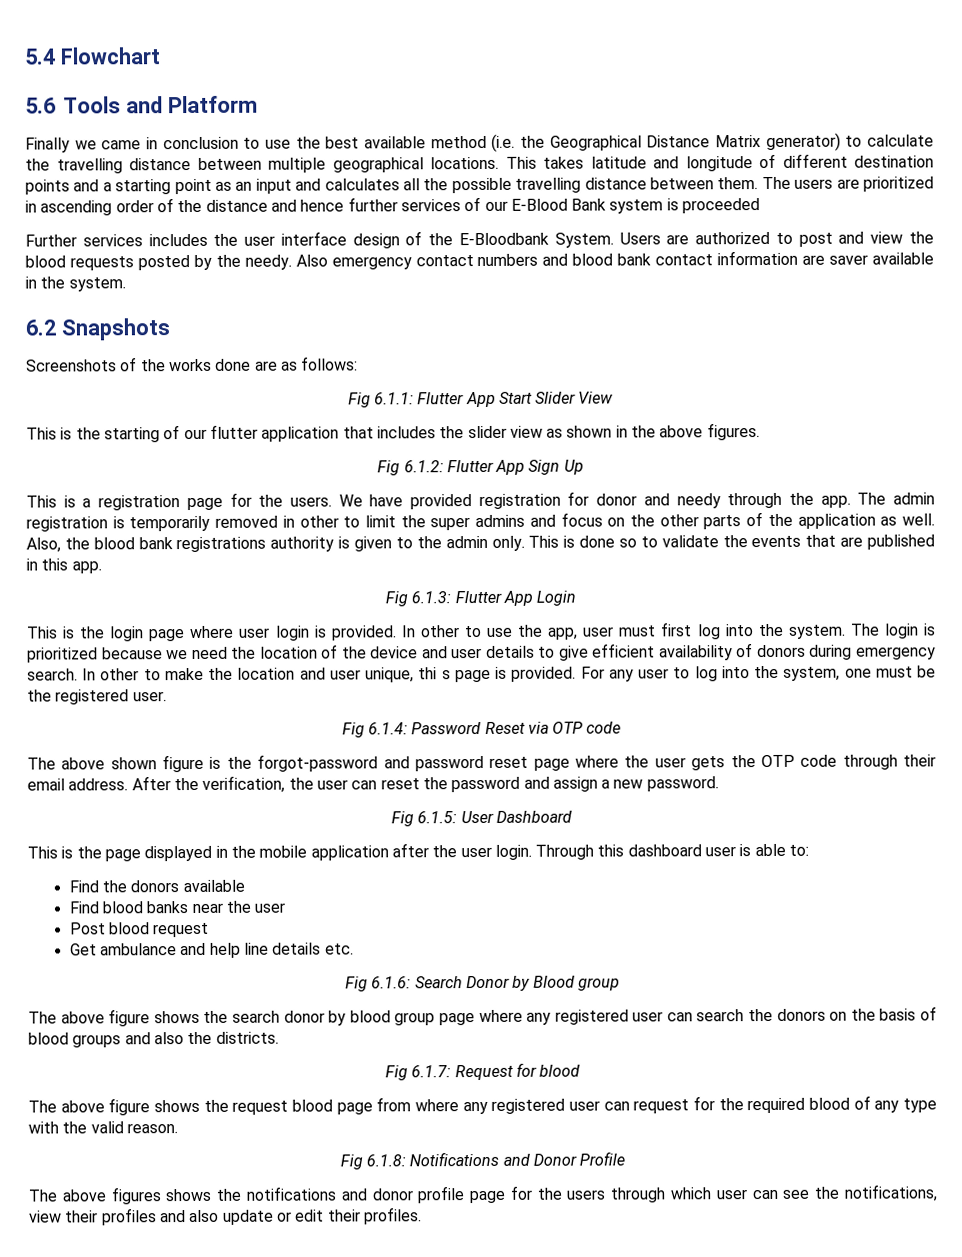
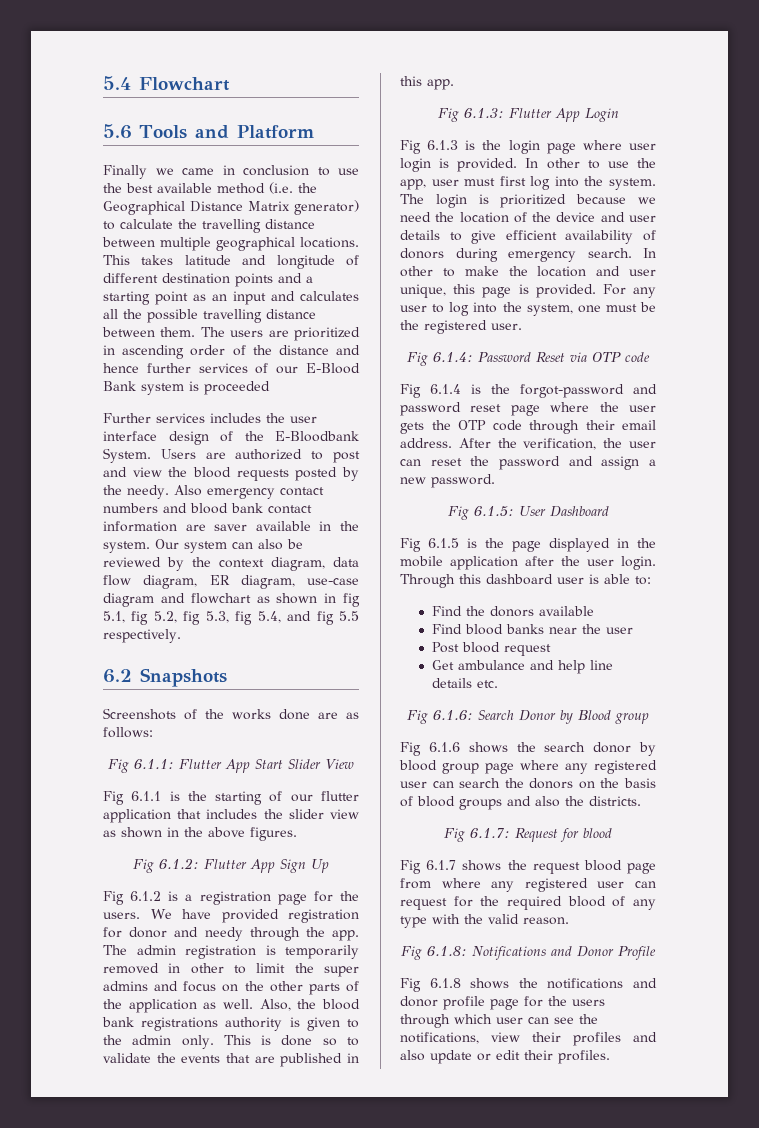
+ Our system can also be reviewed by the context diagram, data flow diagram, ER diagram, use-case diagram and flowchart as shown in fig 5.1, fig 5.2, fig 5.3, fig 5.4, and fig 5.5 respectively.
- This is the starting of our flutter application that includes the slider view as shown in the above figures.
+ Fig 6.1.1 is the starting of our flutter application that includes the slider view as shown in the above figures.
- This is a registration page for the users.
+ Fig 6.1.2 is a registration page for the users.
- This is the login page where user login is provided.
+ Fig 6.1.3 is the login page where user login is provided.
- In other to make the location and user unique, thi s page is provided.
+ In other to make the location and user unique, this page is provided.
- The above shown figure is the forgot-password and password reset page where the user gets the OTP code through their email address.
+ Fig 6.1.4 is the forgot-password and password reset page where the user gets the OTP code through their email address.
- This is the page displayed in the mobile application after the user login.
+ Fig 6.1.5 is the page displayed in the mobile application after the user login.
- The above figure shows the search donor by blood group page where any registered user can search the donors on the basis of blood groups and also the districts.
+ Fig 6.1.6 shows the search donor by blood group page where any registered user can search the donors on the basis of blood groups and also the districts.
- The above figure shows the request blood page from where any registered user can request for the required blood of any type with the valid reason.
+ Fig 6.1.7 shows the request blood page from where any registered user can request for the required blood of any type with the valid reason.
- The above figures shows the notifications and donor profile page for the users through which user can see the notifications, view their profiles and also update or edit their profiles.
+ Fig 6.1.8 shows the notifications and donor profile page for the users through which user can see the notifications, view their profiles and also update or edit their profiles.

